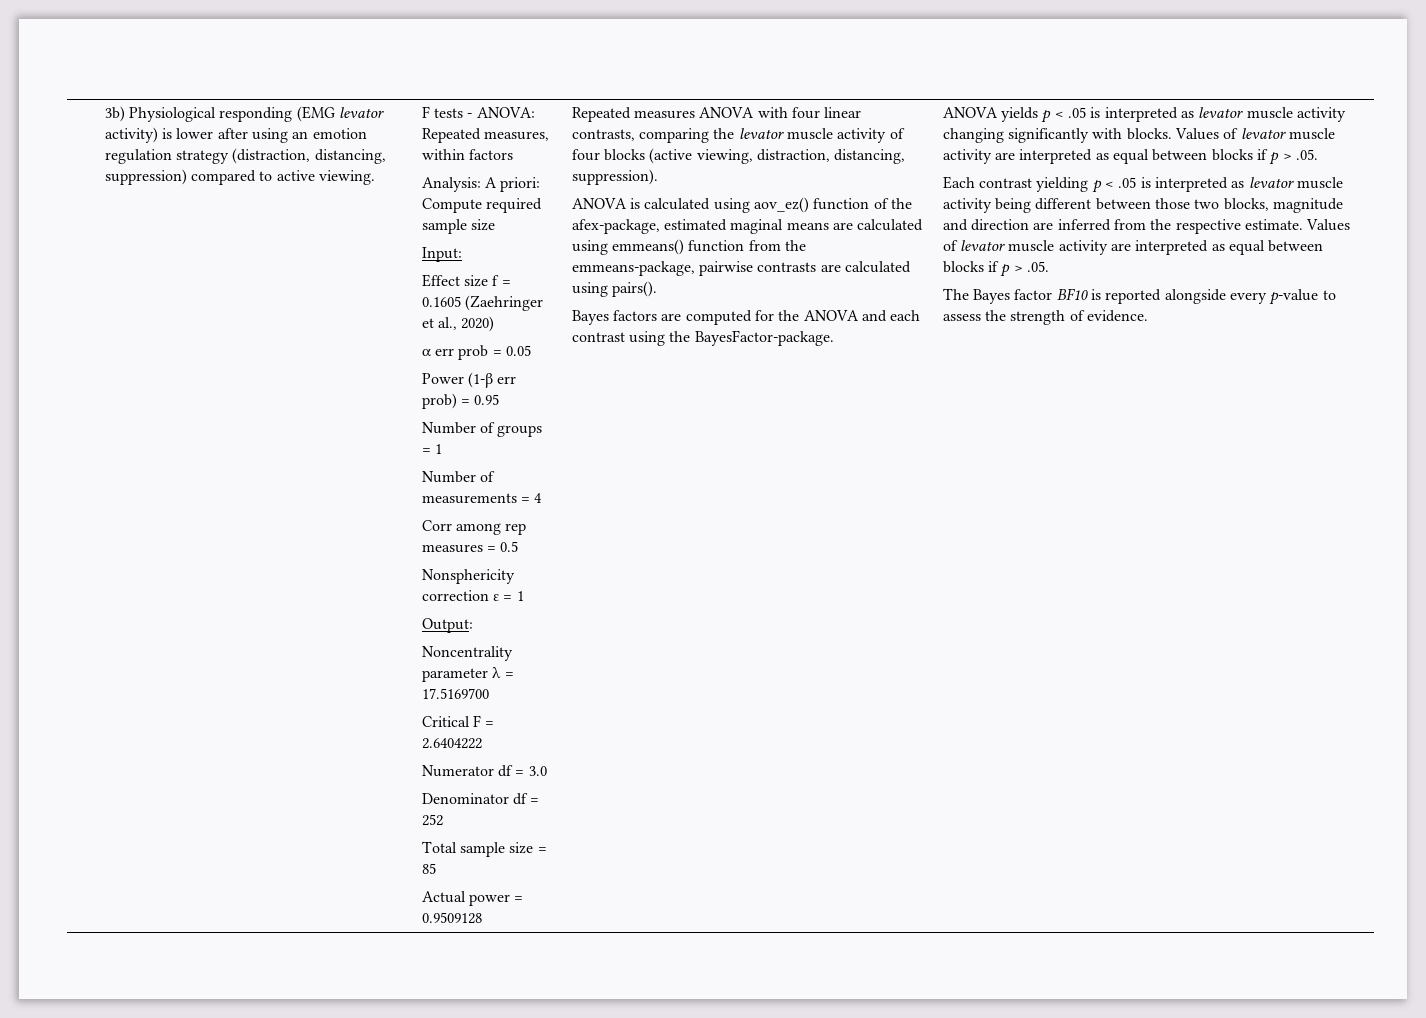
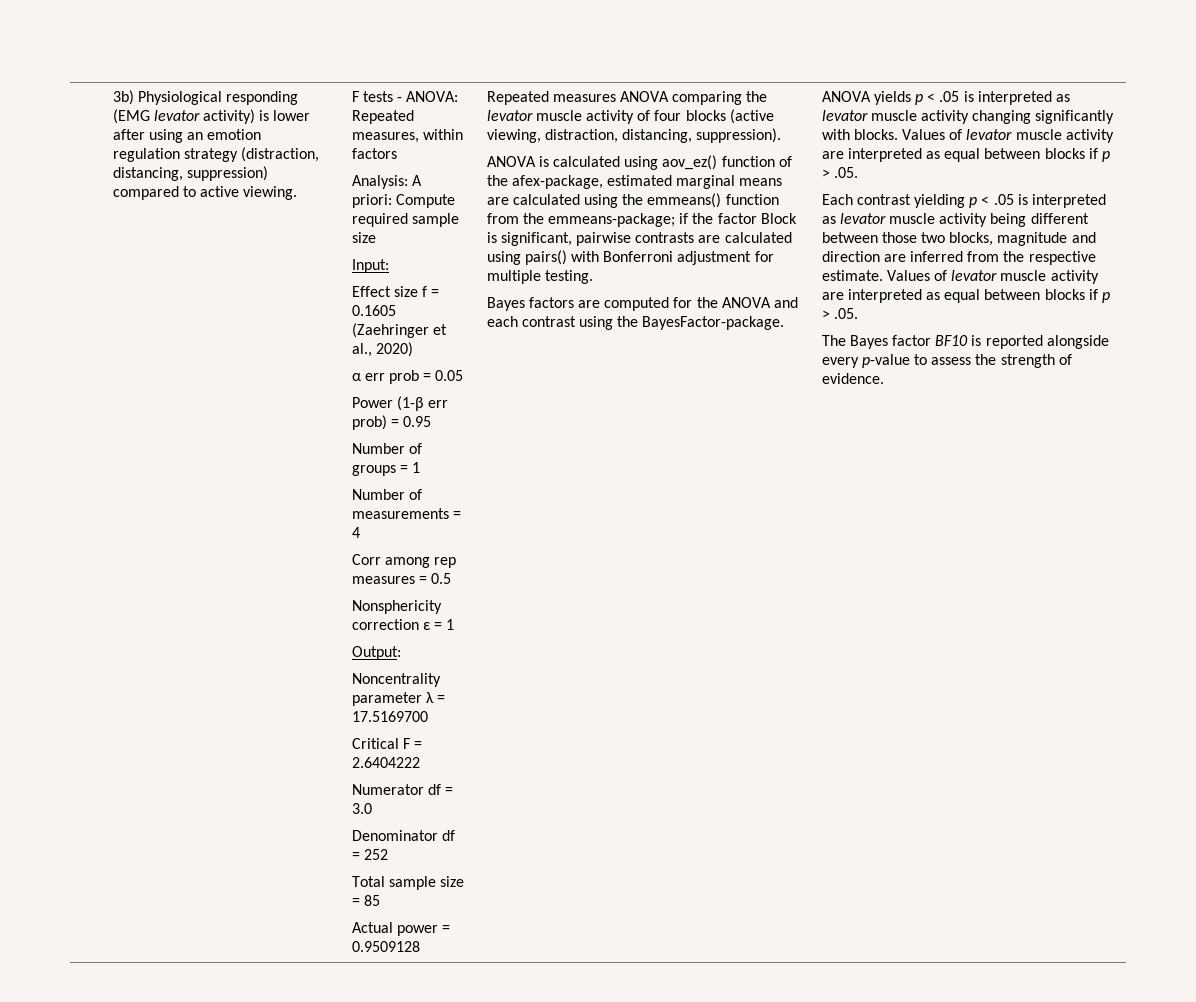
- Repeated measures ANOVA with four linear contrasts, comparing the levator muscle activity of four blocks (active viewing, distraction, distancing, suppression).
+ Repeated measures ANOVA comparing the levator muscle activity of four blocks (active viewing, distraction, distancing, suppression).
- ANOVA is calculated using aov_ez() function of the afex-package, estimated maginal means are calculated using emmeans() function from the emmeans-package, pairwise contrasts are calculated using pairs().
+ ANOVA is calculated using aov_ez() function of the afex-package, estimated marginal means are calculated using the emmeans() function from the emmeans-package; if the factor Block is significant, pairwise contrasts are calculated using pairs() with Bonferroni adjustment for multiple testing.

